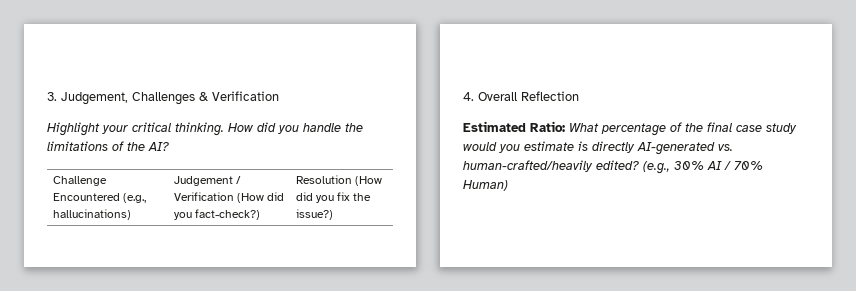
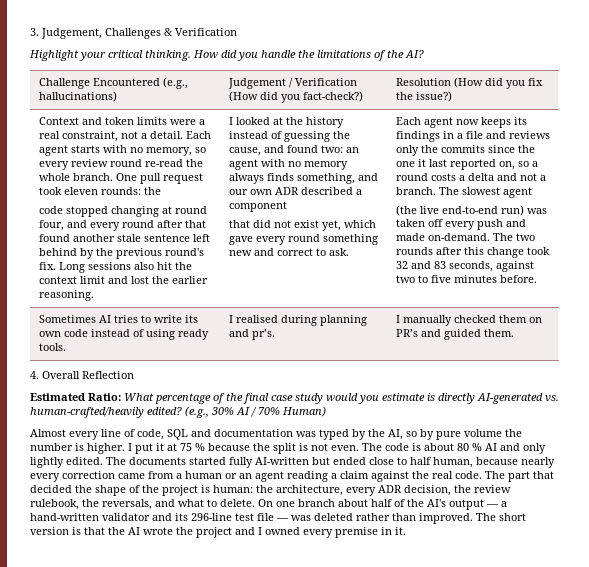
+ Context and token limits were a real constraint, not a detail. Each agent starts with no memory, so every review round re-read the whole branch. One pull request took eleven rounds: the
+ code stopped changing at round four, and every round after that found another stale sentence left behind by the previous round's fix. Long sessions also hit the context limit and lost the earlier reasoning. | I looked at the history instead of guessing the cause, and found two: an agent with no memory always finds something, and our own ADR described a component
+ that did not exist yet, which gave every round something new and correct to ask. | Each agent now keeps its findings in a file and reviews only the commits since the one it last reported on, so a round costs a delta and not a branch. The slowest agent
+ (the live end-to-end run) was taken off every push and made on-demand. The two rounds after this change took 32 and 83 seconds, against two to five minutes before.
+ Sometimes AI tries to write its own code instead of using ready tools. | I realised during planning and pr’s. | I manually checked them on PR’s and guided them.
+ Almost every line of code, SQL and documentation was typed by the AI, so by pure volume the number is higher. I put it at 75 % because the split is not even. The code is about 80 % AI and only lightly edited. The documents started fully AI-written but ended close to half human, because nearly every correction came from a human or an agent reading a claim against the real code. The part that decided the shape of the project is human: the architecture, every ADR decision, the review rulebook, the reversals, and what to delete. On one branch about half of the AI's output — a hand-written validator and its 296-line test file — was deleted rather than improved. The short version is that the AI wrote the project and I owned every premise in it.

